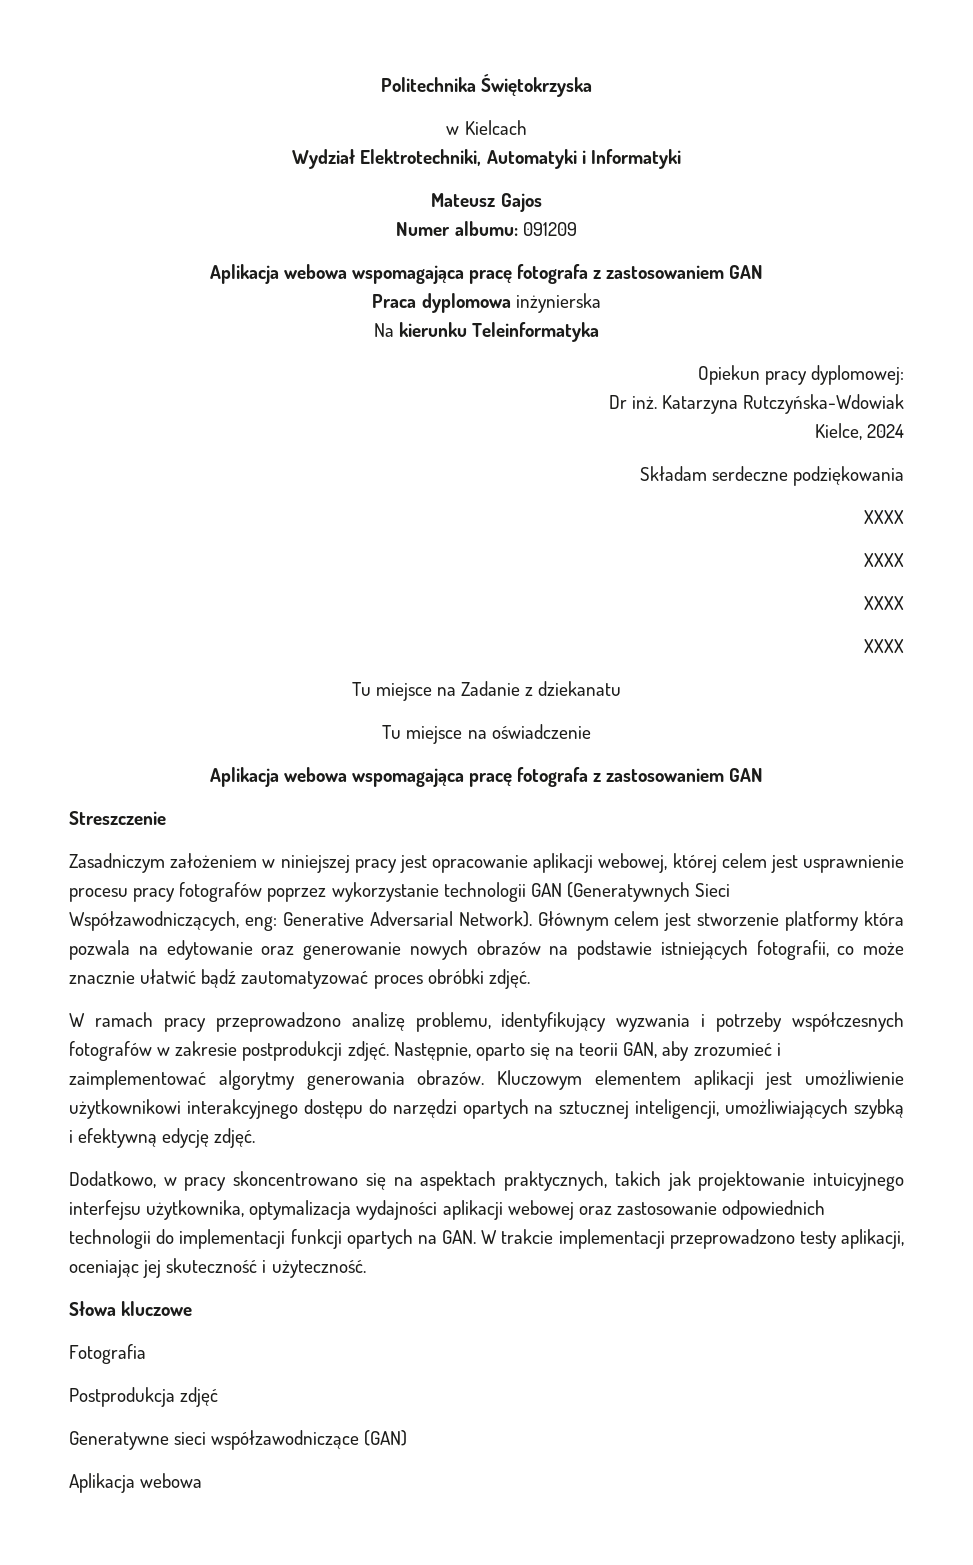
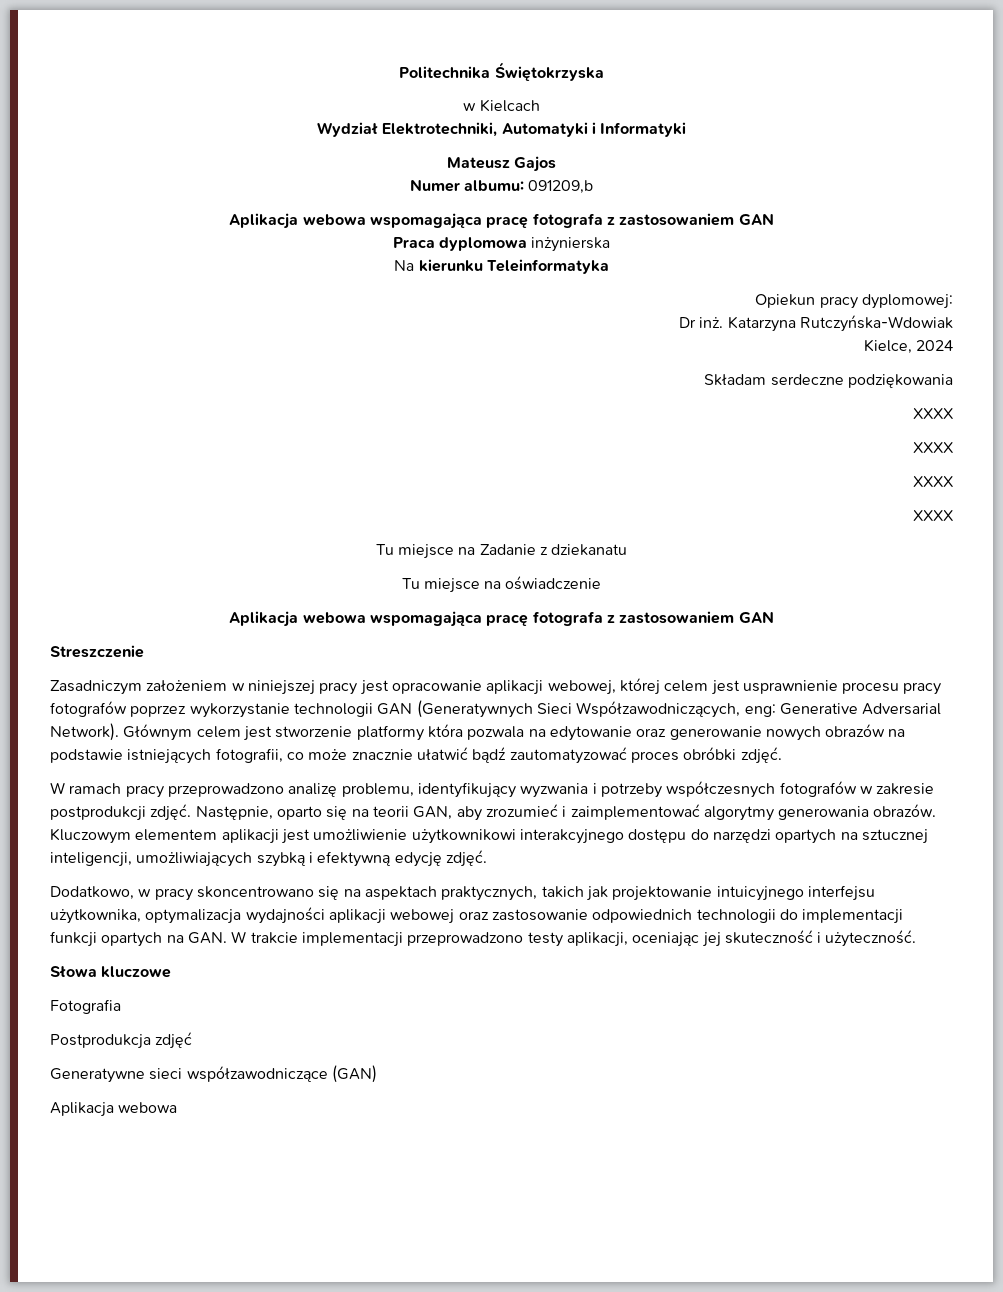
- Numer albumu: 091209
+ Numer albumu: 091209,b

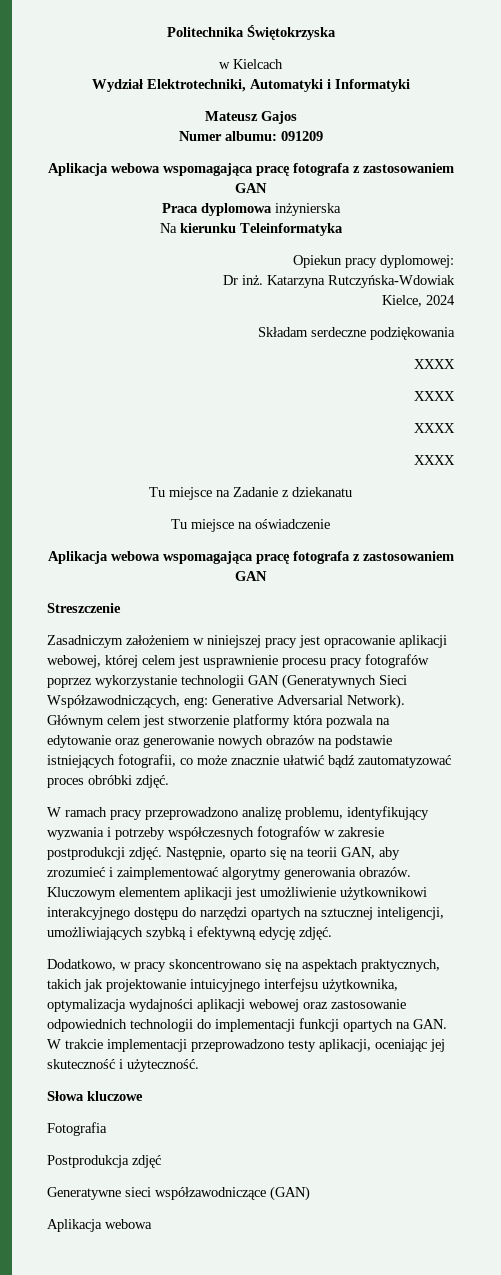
- Numer albumu: 091209,b
+ Numer albumu: 091209

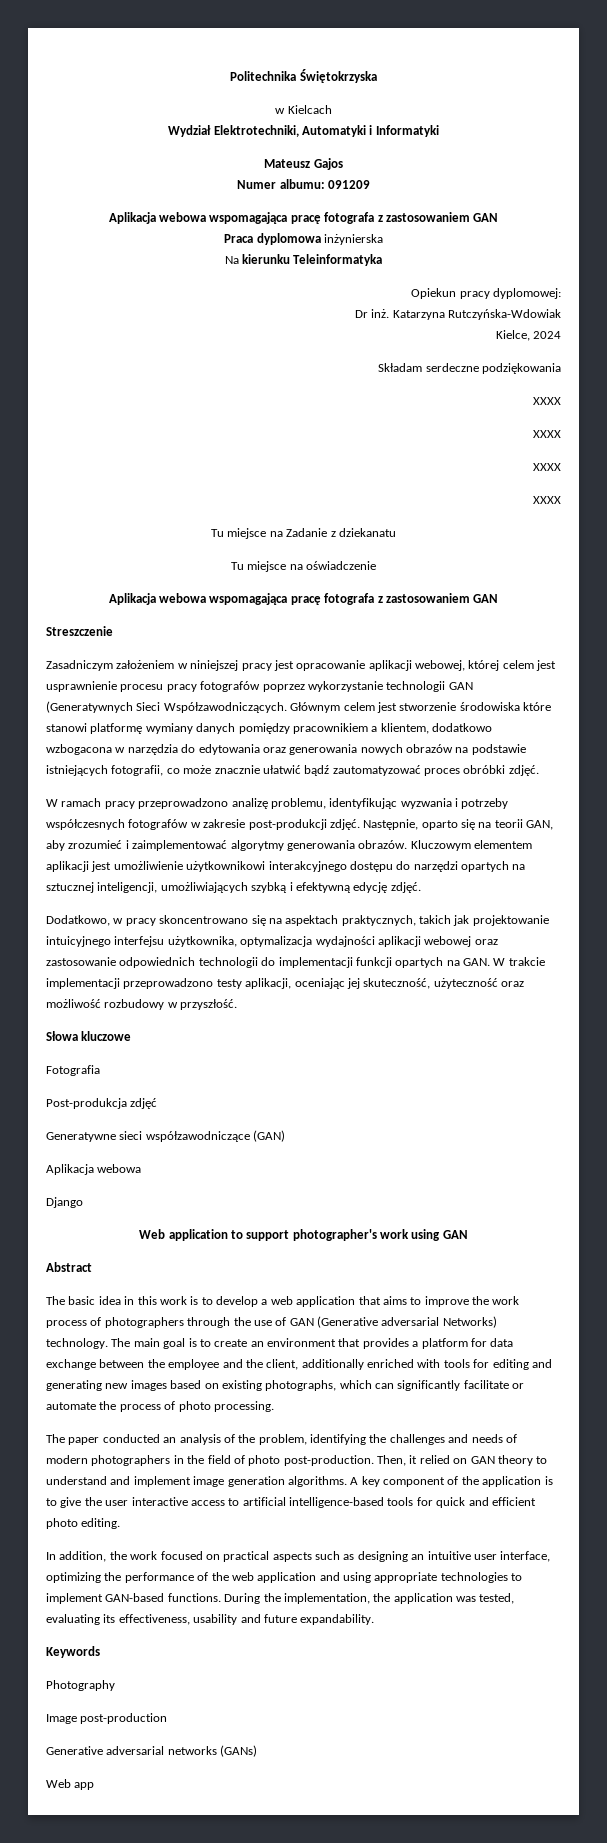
- Zasadniczym założeniem w niniejszej pracy jest opracowanie aplikacji webowej, której celem jest usprawnienie procesu pracy fotografów poprzez wykorzystanie technologii GAN (Generatywnych Sieci Współzawodniczących, eng: Generative Adversarial Network). Głównym celem jest stworzenie platformy która pozwala na edytowanie oraz generowanie nowych obrazów na podstawie istniejących fotografii, co może znacznie ułatwić bądź zautomatyzować proces obróbki zdjęć.
+ Zasadniczym założeniem w niniejszej pracy jest opracowanie aplikacji webowej, której celem jest usprawnienie procesu pracy fotografów poprzez wykorzystanie technologii GAN (Generatywnych Sieci Współzawodniczących. Głównym celem jest stworzenie środowiska które stanowi platformę wymiany danych pomiędzy pracownikiem a klientem, dodatkowo wzbogacona w narzędzia do edytowania oraz generowania nowych obrazów na podstawie istniejących fotografii, co może znacznie ułatwić bądź zautomatyzować proces obróbki zdjęć.
- W ramach pracy przeprowadzono analizę problemu, identyfikujący wyzwania i potrzeby współczesnych fotografów w zakresie postprodukcji zdjęć.
+ W ramach pracy przeprowadzono analizę problemu, identyfikując wyzwania i potrzeby współczesnych fotografów w zakresie post-produkcji zdjęć.
- Dodatkowo, w pracy skoncentrowano się na aspektach praktycznych, takich jak projektowanie intuicyjnego interfejsu użytkownika, optymalizacja wydajności aplikacji webowej oraz zastosowanie odpowiednich technologii do implementacji funkcji opartych na GAN. W trakcie implementacji przeprowadzono testy aplikacji, oceniając jej skuteczność i użyteczność.
+ Dodatkowo, w pracy skoncentrowano się na aspektach praktycznych, takich jak projektowanie intuicyjnego interfejsu użytkownika, optymalizacja wydajności aplikacji webowej oraz zastosowanie odpowiednich technologii do implementacji funkcji opartych na GAN. W trakcie implementacji przeprowadzono testy aplikacji, oceniając jej skuteczność, użyteczność oraz możliwość rozbudowy w przyszłość.
- Postprodukcja zdjęć
+ Post-produkcja zdjęć
+ Django
+ Web application to support photographer's work using GAN
+ Abstract
+ The basic idea in this work is to develop a web application that aims to improve the work process of photographers through the use of GAN (Generative adversarial Networks) technology. The main goal is to create an environment that provides a platform for data exchange between the employee and the client, additionally enriched with tools for editing and generating new images based on existing photographs, which can significantly facilitate or automate the process of photo processing.
+ The paper conducted an analysis of the problem, identifying the challenges and needs of modern photographers in the field of photo post-production. Then, it relied on GAN theory to understand and implement image generation algorithms. A key component of the application is to give the user interactive access to artificial intelligence-based tools for quick and efficient photo editing.
+ In addition, the work focused on practical aspects such as designing an intuitive user interface, optimizing the performance of the web application and using appropriate technologies to implement GAN-based functions. During the implementation, the application was tested, evaluating its effectiveness, usability and future expandability.
+ Keywords
+ Photography
+ Image post-production
+ Generative adversarial networks (GANs)
+ Web app

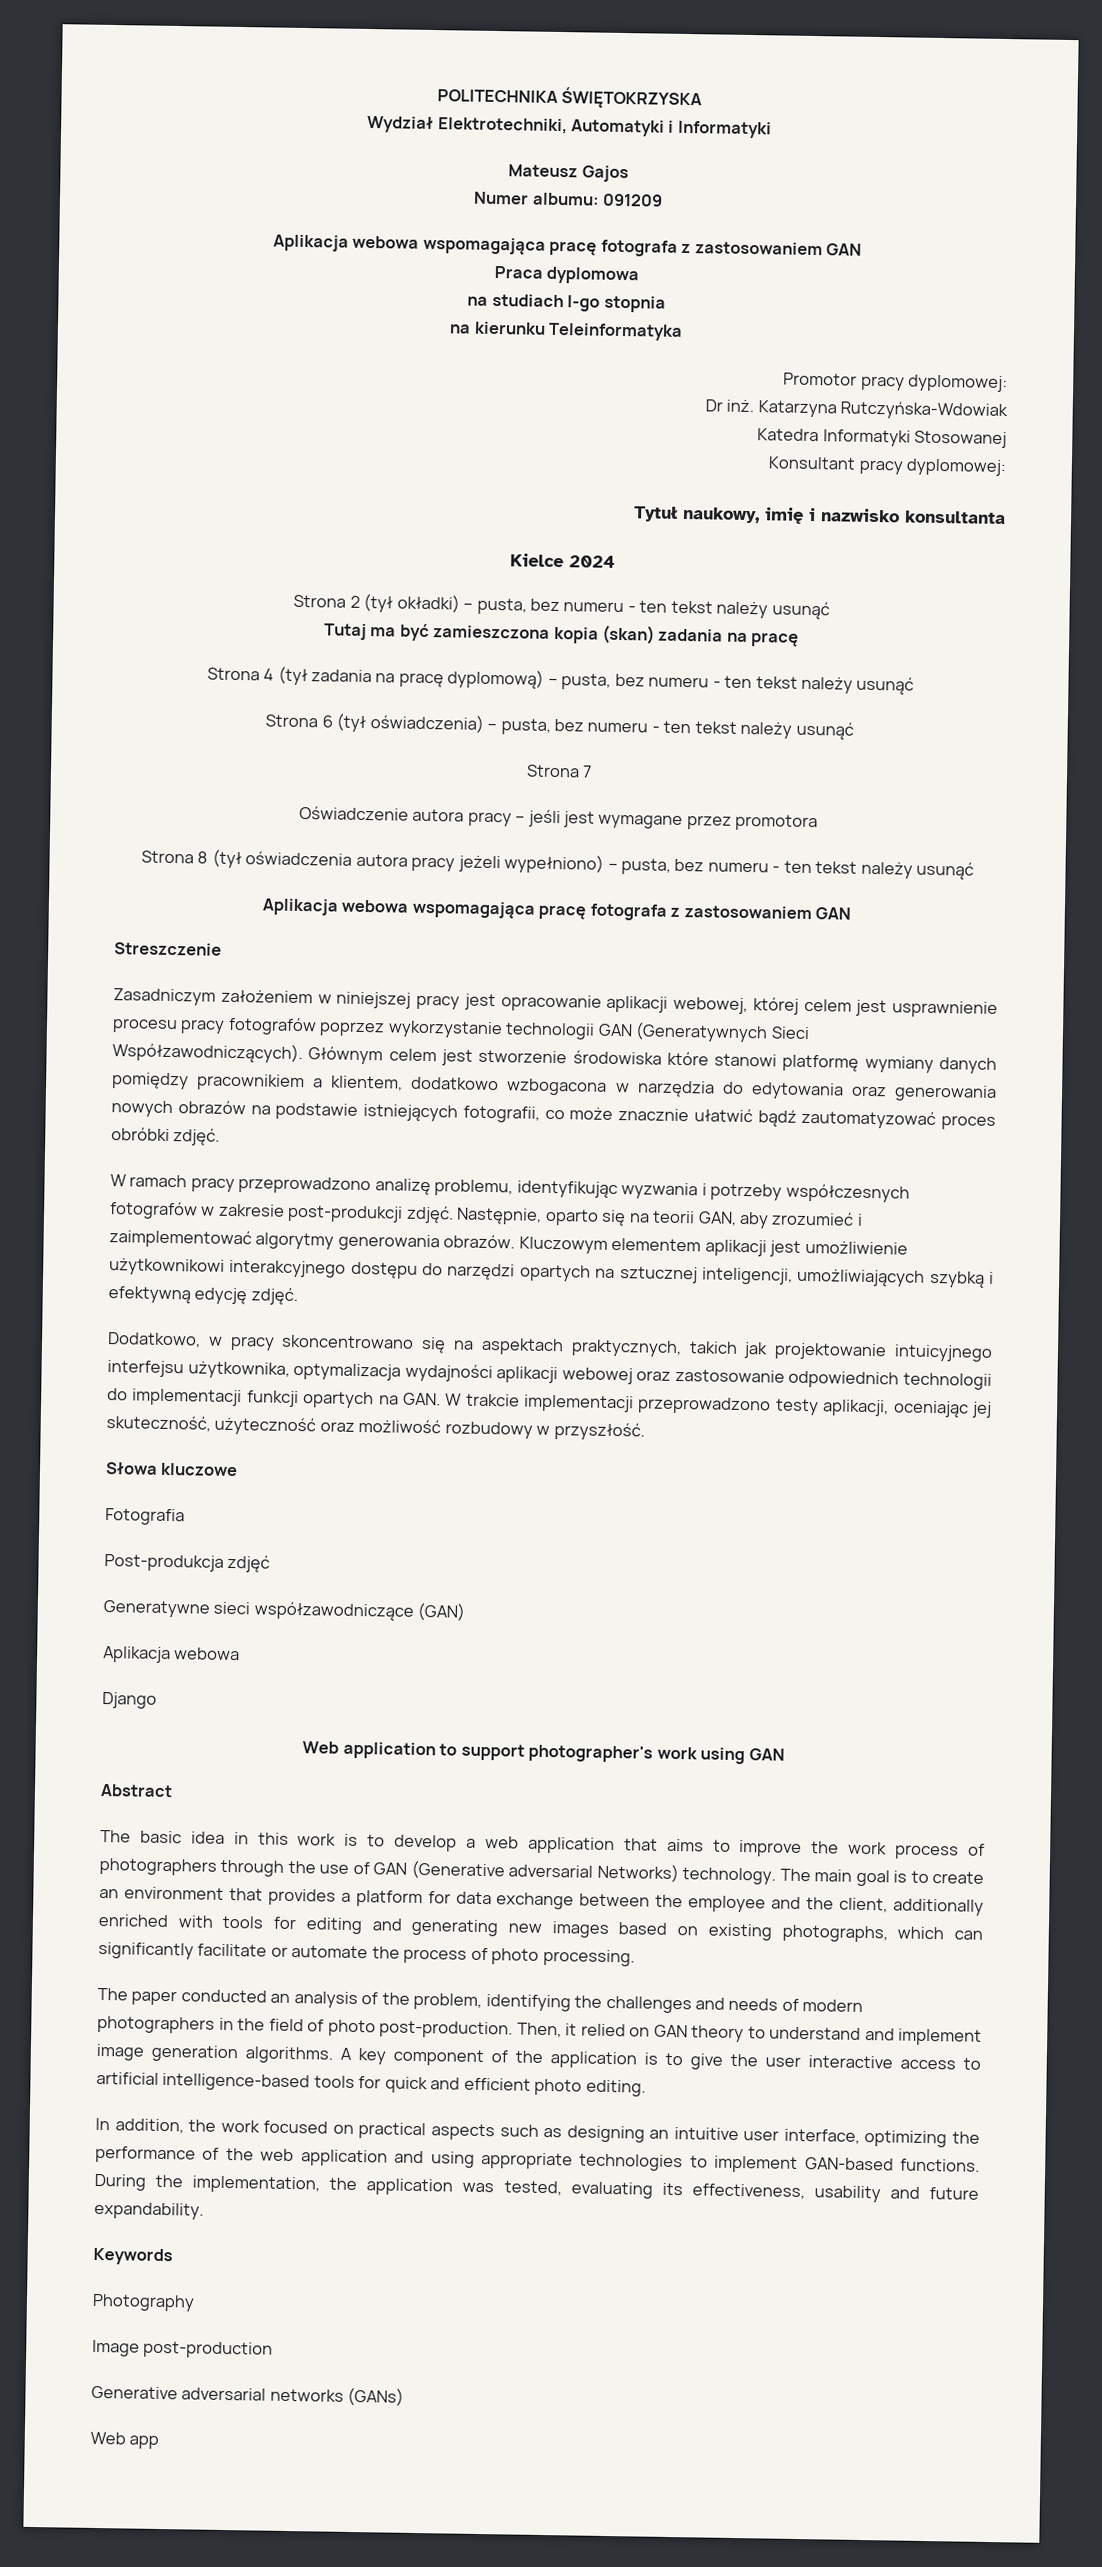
- Politechnika Świętokrzyska
- w Kielcach
+ POLITECHNIKA ŚWIĘTOKRZYSKA
- Praca dyplomowa inżynierska
- Na kierunku Teleinformatyka
+ Praca dyplomowa
+ na studiach I-go stopnia
+ na kierunku Teleinformatyka
- Opiekun pracy dyplomowej:
+ Promotor pracy dyplomowej:
- Kielce, 2024
- Składam serdeczne podziękowania
- XXXX
- XXXX
- XXXX
- XXXX
- Tu miejsce na Zadanie z dziekanatu
- Tu miejsce na oświadczenie
+ Katedra Informatyki Stosowanej
+ Konsultant pracy dyplomowej:
+ Tytuł naukowy, imię i nazwisko konsultanta
+ Kielce 2024
+ Strona 2 (tył okładki) – pusta, bez numeru - ten tekst należy usunąć
+ Tutaj ma być zamieszczona kopia (skan) zadania na pracę
+ Strona 4 (tył zadania na pracę dyplomową) – pusta, bez numeru - ten tekst należy usunąć
+ Strona 6 (tył oświadczenia) – pusta, bez numeru - ten tekst należy usunąć
+ Strona 7
+ Oświadczenie autora pracy – jeśli jest wymagane przez promotora
+ Strona 8 (tył oświadczenia autora pracy jeżeli wypełniono) – pusta, bez numeru - ten tekst należy usunąć
- Zasadniczym założeniem w niniejszej pracy jest opracowanie aplikacji webowej, której celem jest usprawnienie procesu pracy fotografów poprzez wykorzystanie technologii GAN (Generatywnych Sieci Współzawodniczących.
+ Zasadniczym założeniem w niniejszej pracy jest opracowanie aplikacji webowej, której celem jest usprawnienie procesu pracy fotografów poprzez wykorzystanie technologii GAN (Generatywnych Sieci Współzawodniczących).

